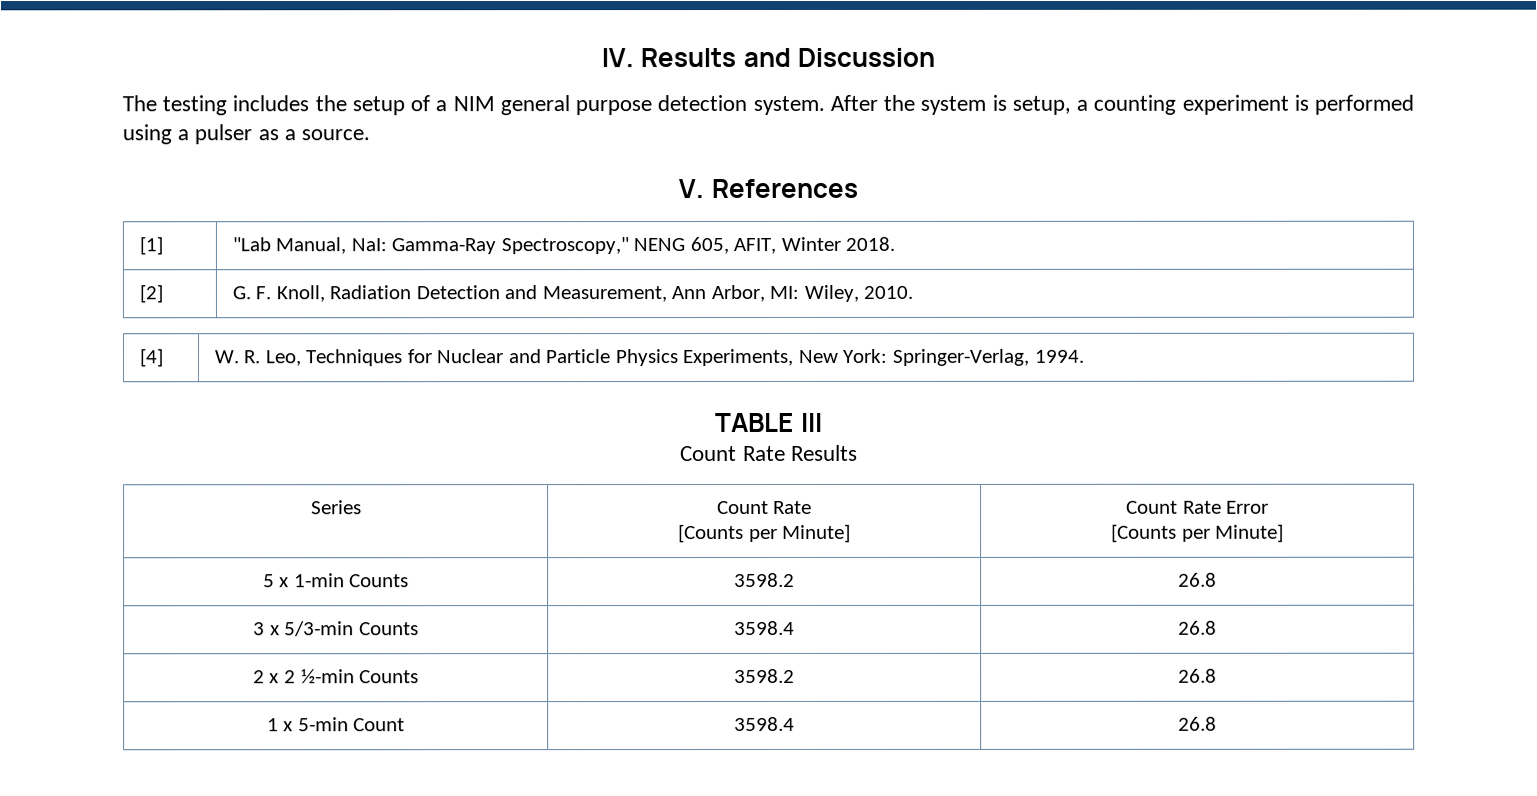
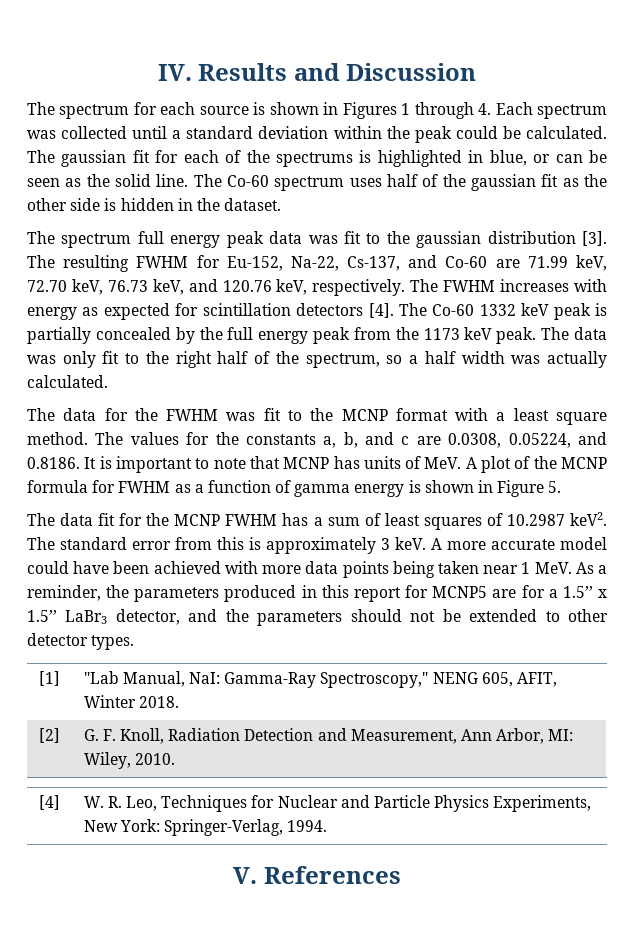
- The testing includes the setup of a NIM general purpose detection system. After the system is setup, a counting experiment is performed using a pulser as a source.
- V. References
+ The spectrum for each source is shown in Figures 1 through 4. Each spectrum was collected until a standard deviation within the peak could be calculated. The gaussian fit for each of the spectrums is highlighted in blue, or can be seen as the solid line. The Co-60 spectrum uses half of the gaussian fit as the other side is hidden in the dataset.
+ The spectrum full energy peak data was fit to the gaussian distribution [3]. The resulting FWHM for Eu-152, Na-22, Cs-137, and Co-60 are 71.99 keV, 72.70 keV, 76.73 keV, and 120.76 keV, respectively. The FWHM increases with energy as expected for scintillation detectors [4]. The Co-60 1332 keV peak is partially concealed by the full energy peak from the 1173 keV peak. The data was only fit to the right half of the spectrum, so a half width was actually calculated.
+ The data for the FWHM was fit to the MCNP format with a least square method. The values for the constants a, b, and c are 0.0308, 0.05224, and 0.8186. It is important to note that MCNP has units of MeV. A plot of the MCNP formula for FWHM as a function of gamma energy is shown in Figure 5.
+ The data fit for the MCNP FWHM has a sum of least squares of 10.2987 keV2. The standard error from this is approximately 3 keV. A more accurate model could have been achieved with more data points being taken near 1 MeV. As a reminder, the parameters produced in this report for MCNP5 are for a 1.5’’ x 1.5’’ LaBr3 detector, and the parameters should not be extended to other detector types.
- TABLE III
- Count Rate Results
- Series | Count Rate
- [Counts per Minute] | Count Rate Error
- [Counts per Minute]
- 5 x 1-min Counts | 3598.2 | 26.8
- 3 x 5/3-min Counts | 3598.4 | 26.8
- 2 x 2 ½-min Counts | 3598.2 | 26.8
- 1 x 5-min Count | 3598.4 | 26.8
+ V. References

